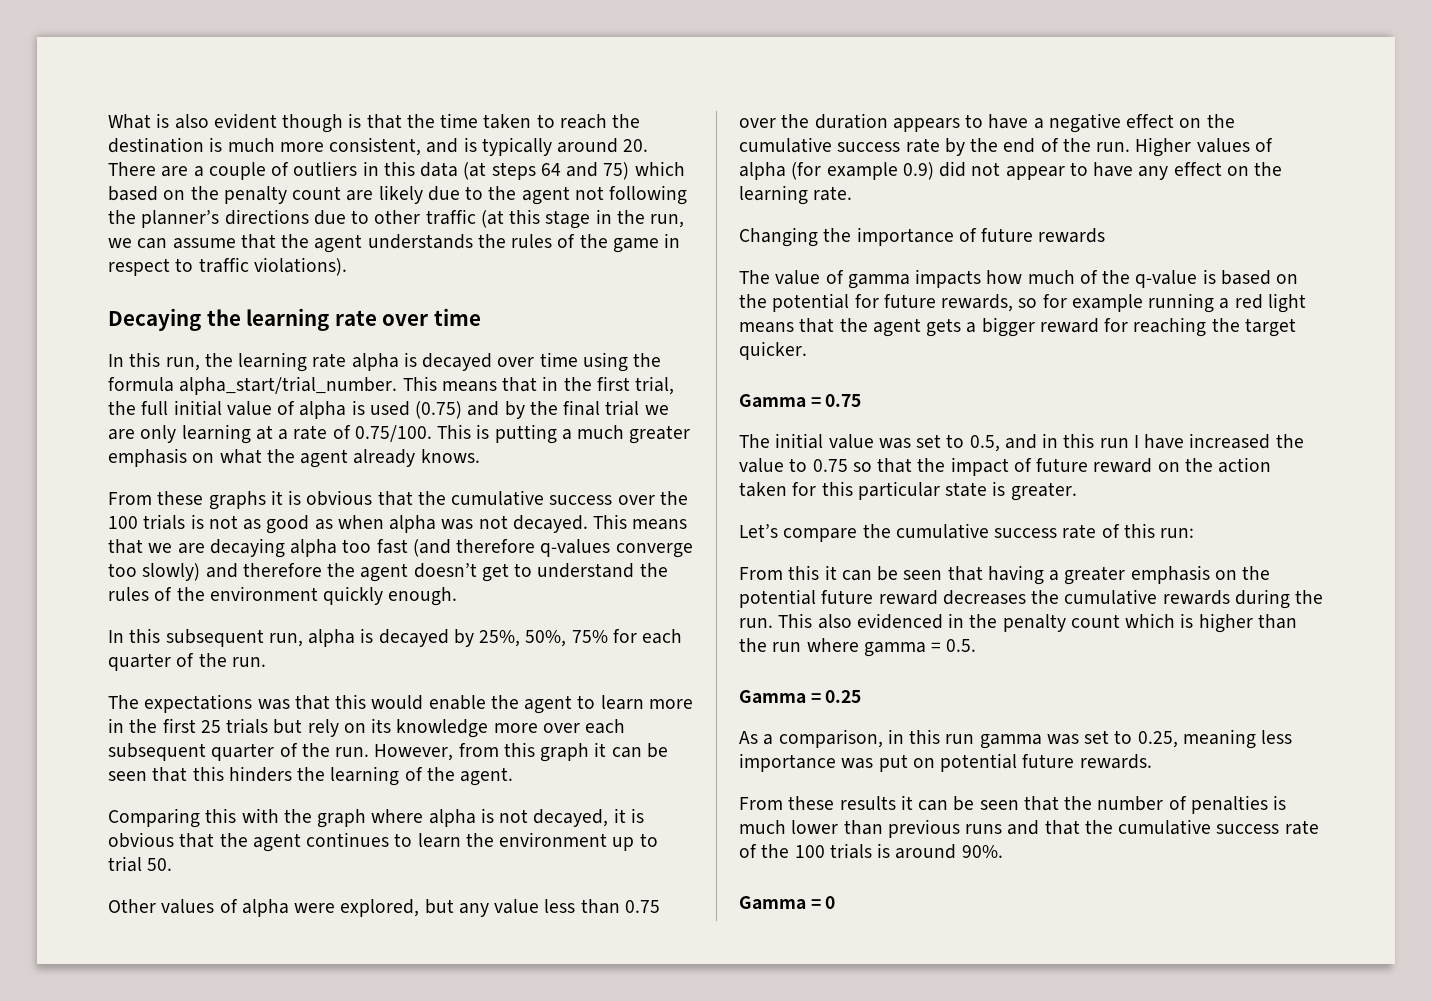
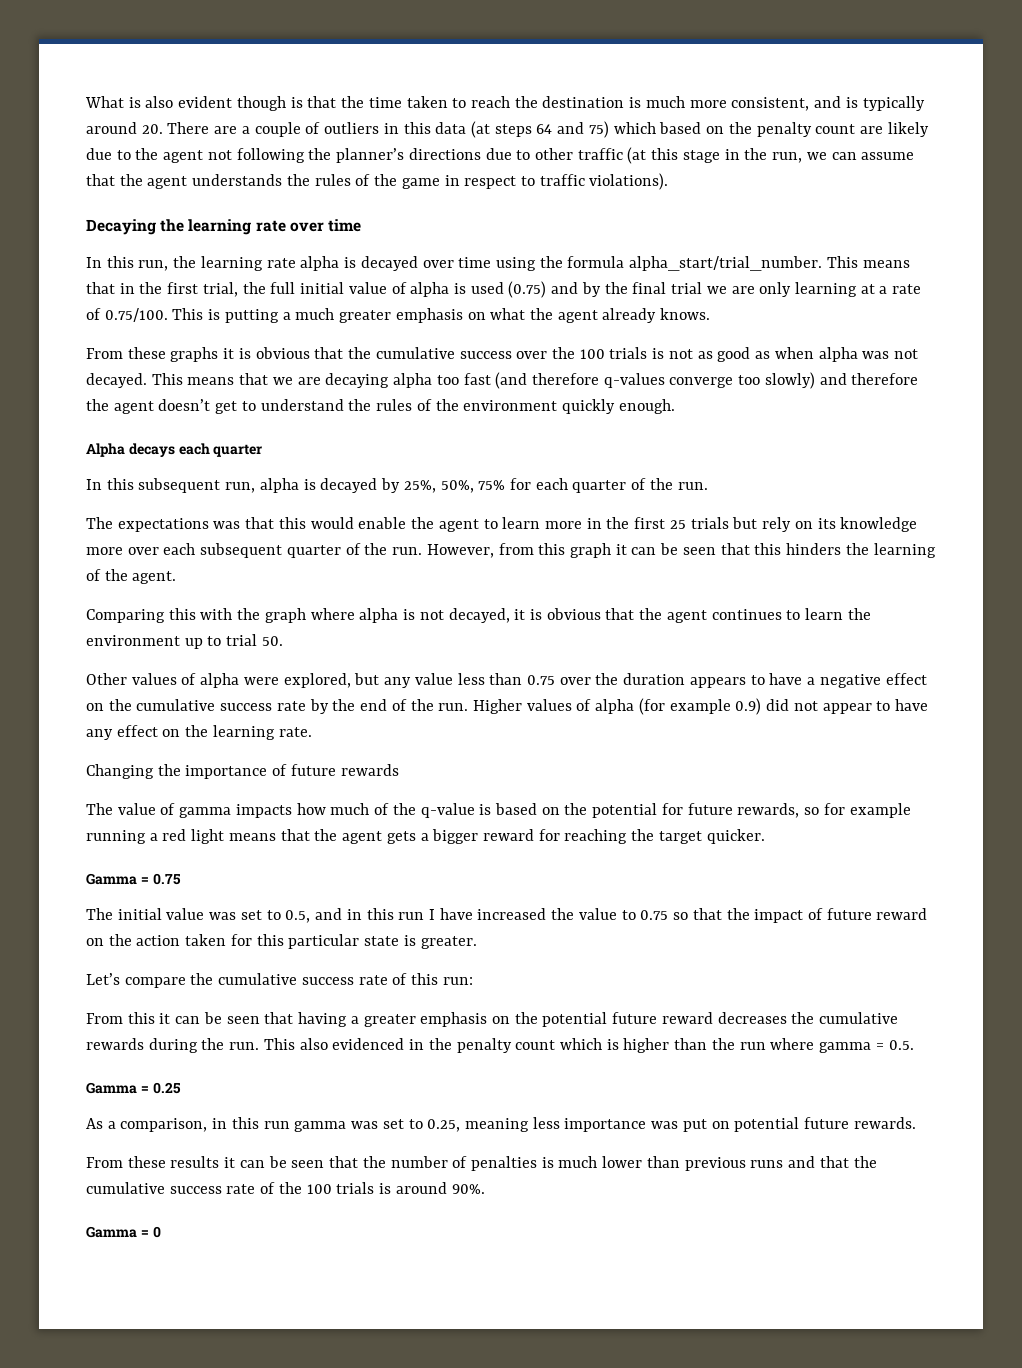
+ Alpha decays each quarter

